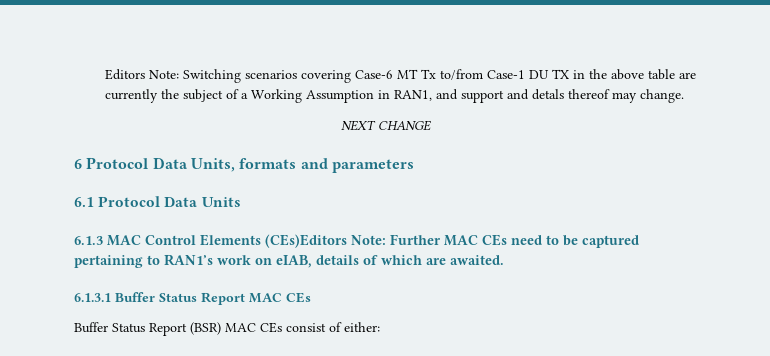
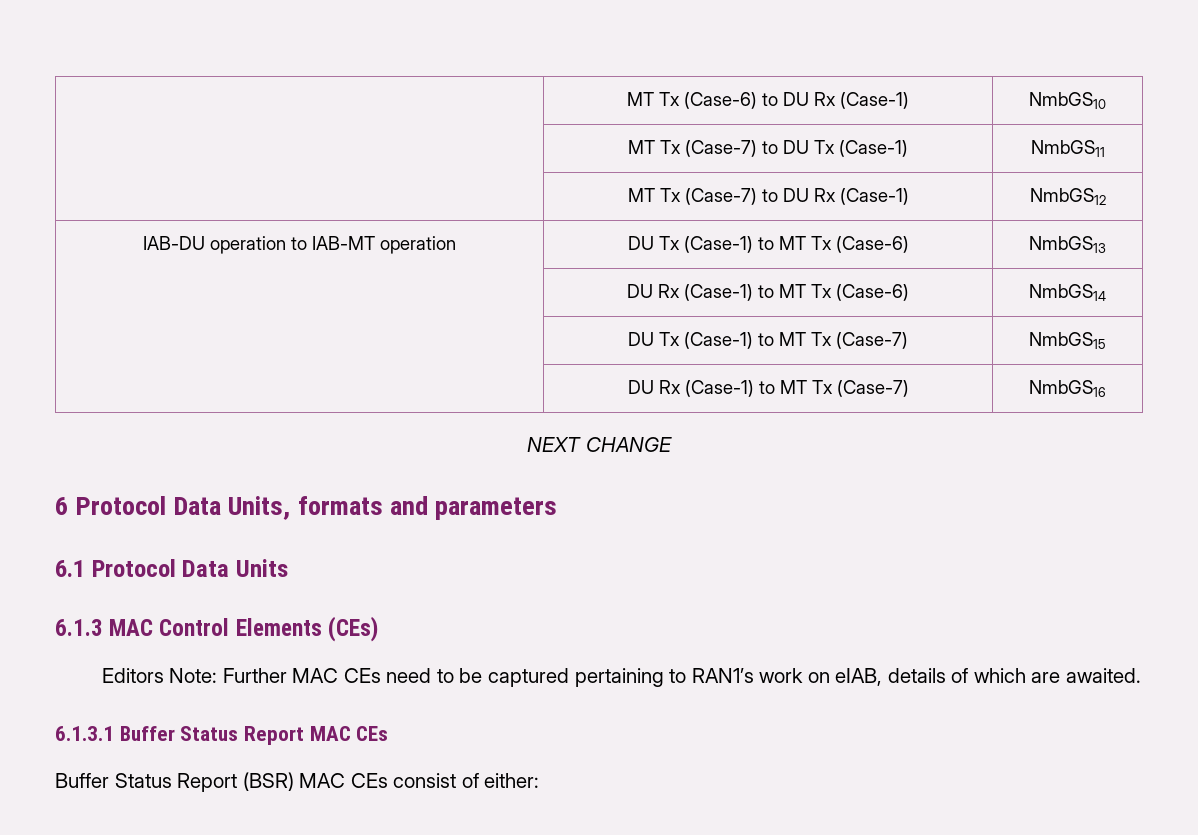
- Editors Note: Switching scenarios covering Case-6 MT Tx to/from Case-1 DU TX in the above table are currently the subject of a Working Assumption in RAN1, and support and detals thereof may change.
+ | MT Tx (Case-6) to DU Rx (Case-1) | NmbGS10
+ | MT Tx (Case-7) to DU Tx (Case-1) | NmbGS11
+ | MT Tx (Case-7) to DU Rx (Case-1) | NmbGS12
+ IAB-DU operation to IAB-MT operation | DU Tx (Case-1) to MT Tx (Case-6) | NmbGS13
+ | DU Rx (Case-1) to MT Tx (Case-6) | NmbGS14
+ | DU Tx (Case-1) to MT Tx (Case-7) | NmbGS15
+ | DU Rx (Case-1) to MT Tx (Case-7) | NmbGS16
- 6.1.3 MAC Control Elements (CEs)Editors Note: Further MAC CEs need to be captured pertaining to RAN1’s work on eIAB, details of which are awaited.
+ 6.1.3 MAC Control Elements (CEs)
+ Editors Note: Further MAC CEs need to be captured pertaining to RAN1’s work on eIAB, details of which are awaited.

